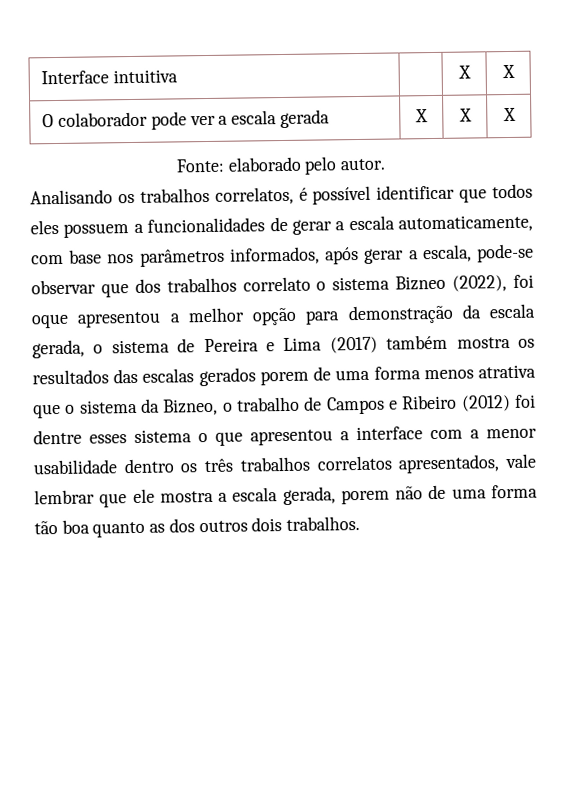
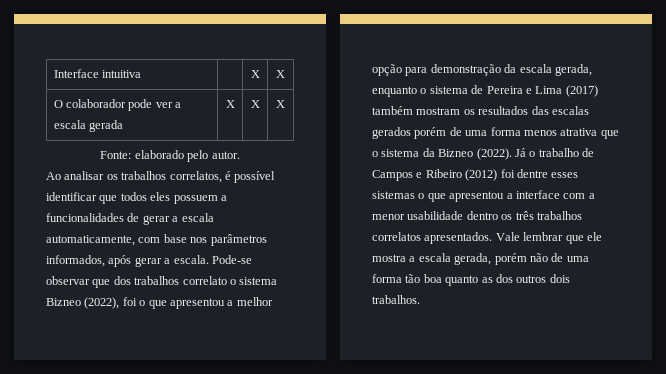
- Analisando os trabalhos correlatos, é possível identificar que todos eles possuem a funcionalidades de gerar a escala automaticamente, com base nos parâmetros informados, após gerar a escala, pode-se observar que dos trabalhos correlato o sistema Bizneo (2022), foi oque apresentou a melhor opção para demonstração da escala gerada, o sistema de Pereira e Lima (2017) também mostra os resultados das escalas gerados porem de uma forma menos atrativa que o sistema da Bizneo, o trabalho de Campos e Ribeiro (2012) foi dentre esses sistema o que apresentou a interface com a menor usabilidade dentro os três trabalhos correlatos apresentados, vale lembrar que ele mostra a escala gerada, porem não de uma forma tão boa quanto as dos outros dois trabalhos.
+ Ao analisar os trabalhos correlatos, é possível identificar que todos eles possuem a funcionalidades de gerar a escala automaticamente, com base nos parâmetros informados, após gerar a escala. Pode-se observar que dos trabalhos correlato o sistema Bizneo (2022), foi o que apresentou a melhor opção para demonstração da escala gerada, enquanto o sistema de Pereira e Lima (2017) também mostram os resultados das escalas gerados porém de uma forma menos atrativa que o sistema da Bizneo (2022). Já o trabalho de Campos e Ribeiro (2012) foi dentre esses sistemas o que apresentou a interface com a menor usabilidade dentro os três trabalhos correlatos apresentados. Vale lembrar que ele mostra a escala gerada, porém não de uma forma tão boa quanto as dos outros dois trabalhos.

